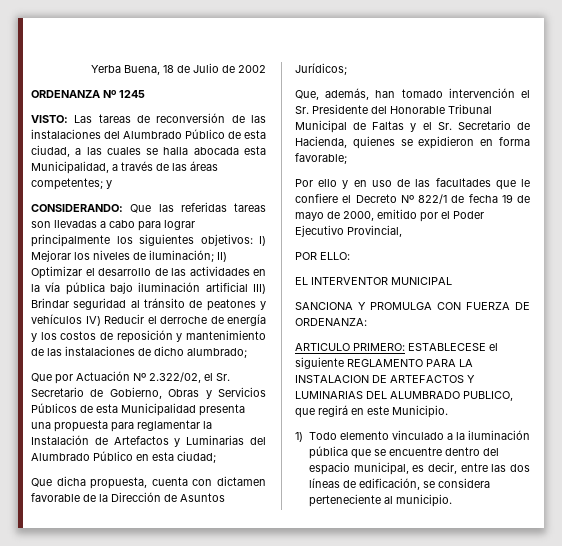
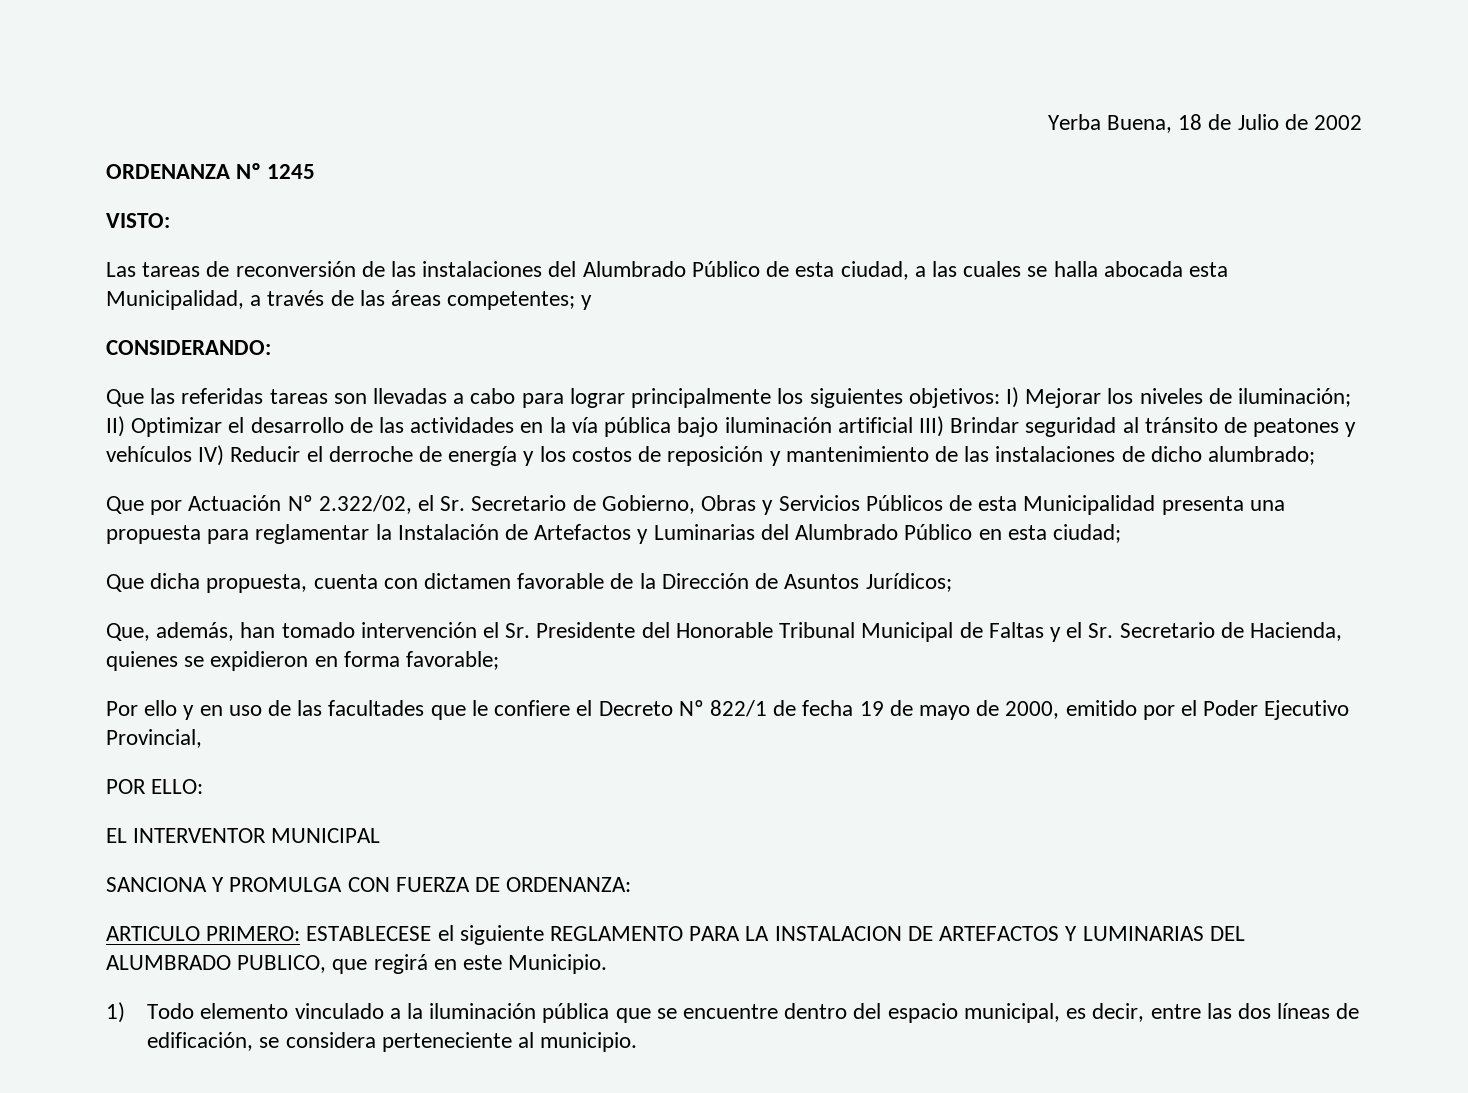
- VISTO: Las tareas de reconversión de las instalaciones del Alumbrado Público de esta ciudad, a las cuales se halla abocada esta Municipalidad, a través de las áreas competentes; y
+ VISTO:
+ Las tareas de reconversión de las instalaciones del Alumbrado Público de esta ciudad, a las cuales se halla abocada esta Municipalidad, a través de las áreas competentes; y
- CONSIDERANDO: Que las referidas tareas son llevadas a cabo para lograr principalmente los siguientes objetivos:
+ CONSIDERANDO:
+ Que las referidas tareas son llevadas a cabo para lograr principalmente los siguientes objetivos:

